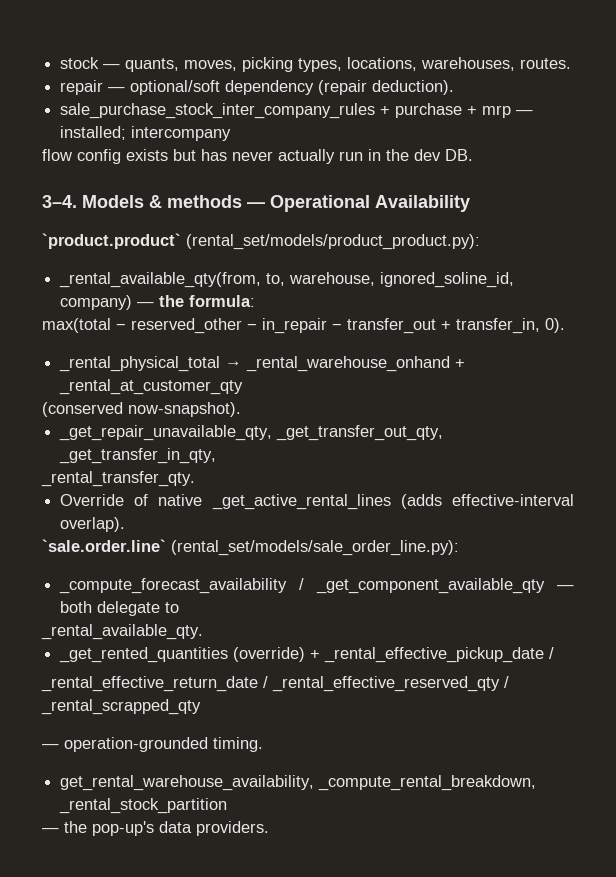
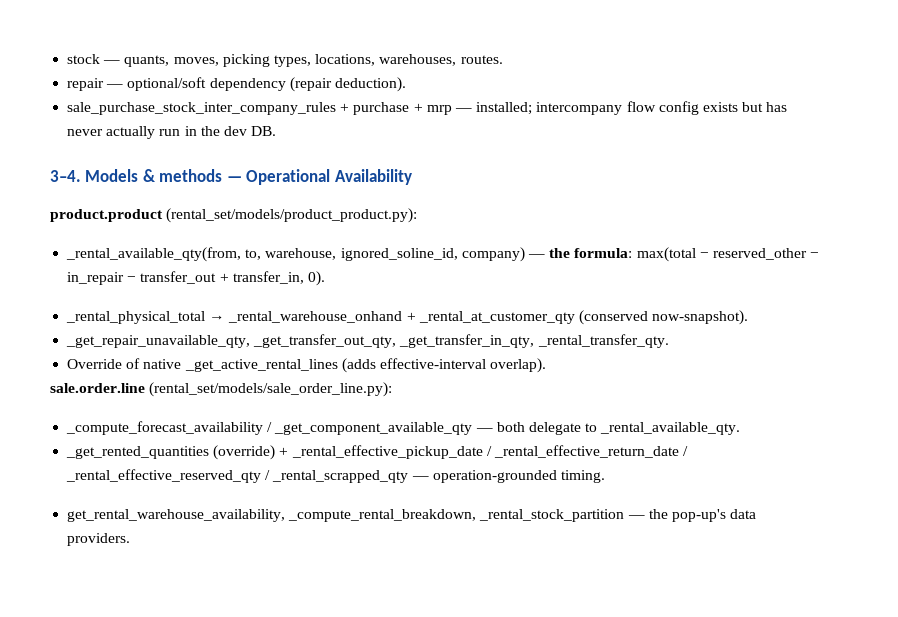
- sale_purchase_stock_inter_company_rules + purchase + mrp — installed; intercompany
- flow config exists but has never actually run in the dev DB.
+ sale_purchase_stock_inter_company_rules + purchase + mrp — installed; intercompany flow config exists but has never actually run in the dev DB.
- `product.product` (rental_set/models/product_product.py):
+ product.product (rental_set/models/product_product.py):
- _rental_available_qty(from, to, warehouse, ignored_soline_id, company) — the formula:
- max(total − reserved_other − in_repair − transfer_out + transfer_in, 0).
+ _rental_available_qty(from, to, warehouse, ignored_soline_id, company) — the formula: max(total − reserved_other − in_repair − transfer_out + transfer_in, 0).
- _rental_physical_total → _rental_warehouse_onhand + _rental_at_customer_qty
- (conserved now-snapshot).
+ _rental_physical_total → _rental_warehouse_onhand + _rental_at_customer_qty (conserved now-snapshot).
- _get_repair_unavailable_qty, _get_transfer_out_qty, _get_transfer_in_qty,
- _rental_transfer_qty.
+ _get_repair_unavailable_qty, _get_transfer_out_qty, _get_transfer_in_qty, _rental_transfer_qty.
- `sale.order.line` (rental_set/models/sale_order_line.py):
+ sale.order.line (rental_set/models/sale_order_line.py):
- _compute_forecast_availability / _get_component_available_qty — both delegate to
- _rental_available_qty.
+ _compute_forecast_availability / _get_component_available_qty — both delegate to _rental_available_qty.
- _get_rented_quantities (override) + _rental_effective_pickup_date /
- _rental_effective_return_date / _rental_effective_reserved_qty / _rental_scrapped_qty
- — operation-grounded timing.
+ _get_rented_quantities (override) + _rental_effective_pickup_date / _rental_effective_return_date / _rental_effective_reserved_qty / _rental_scrapped_qty — operation-grounded timing.
- get_rental_warehouse_availability, _compute_rental_breakdown, _rental_stock_partition
- — the pop-up's data providers.
+ get_rental_warehouse_availability, _compute_rental_breakdown, _rental_stock_partition — the pop-up's data providers.

